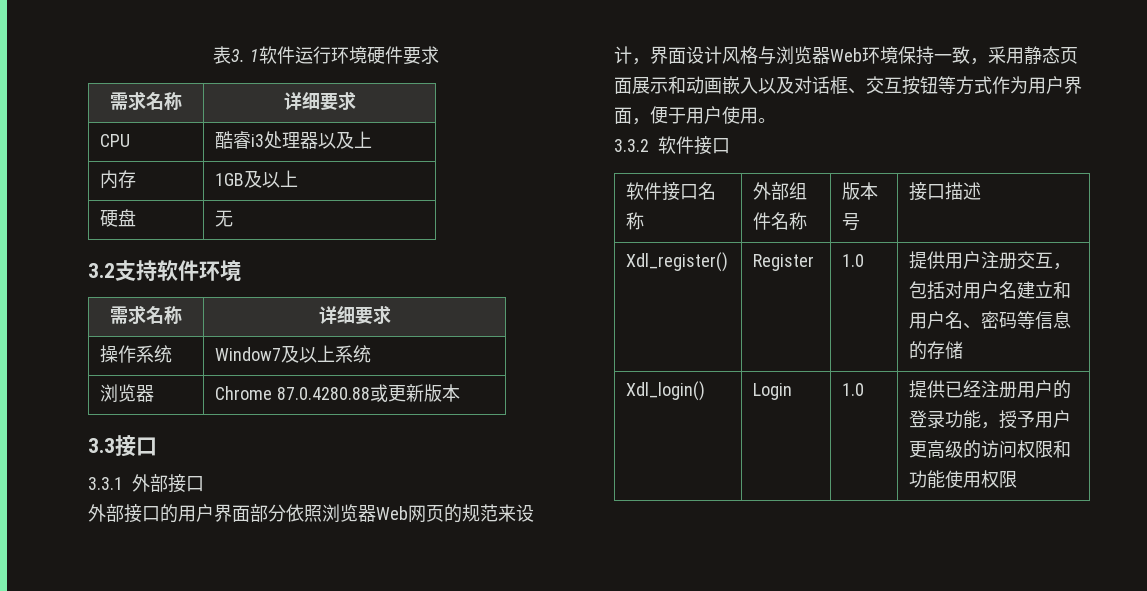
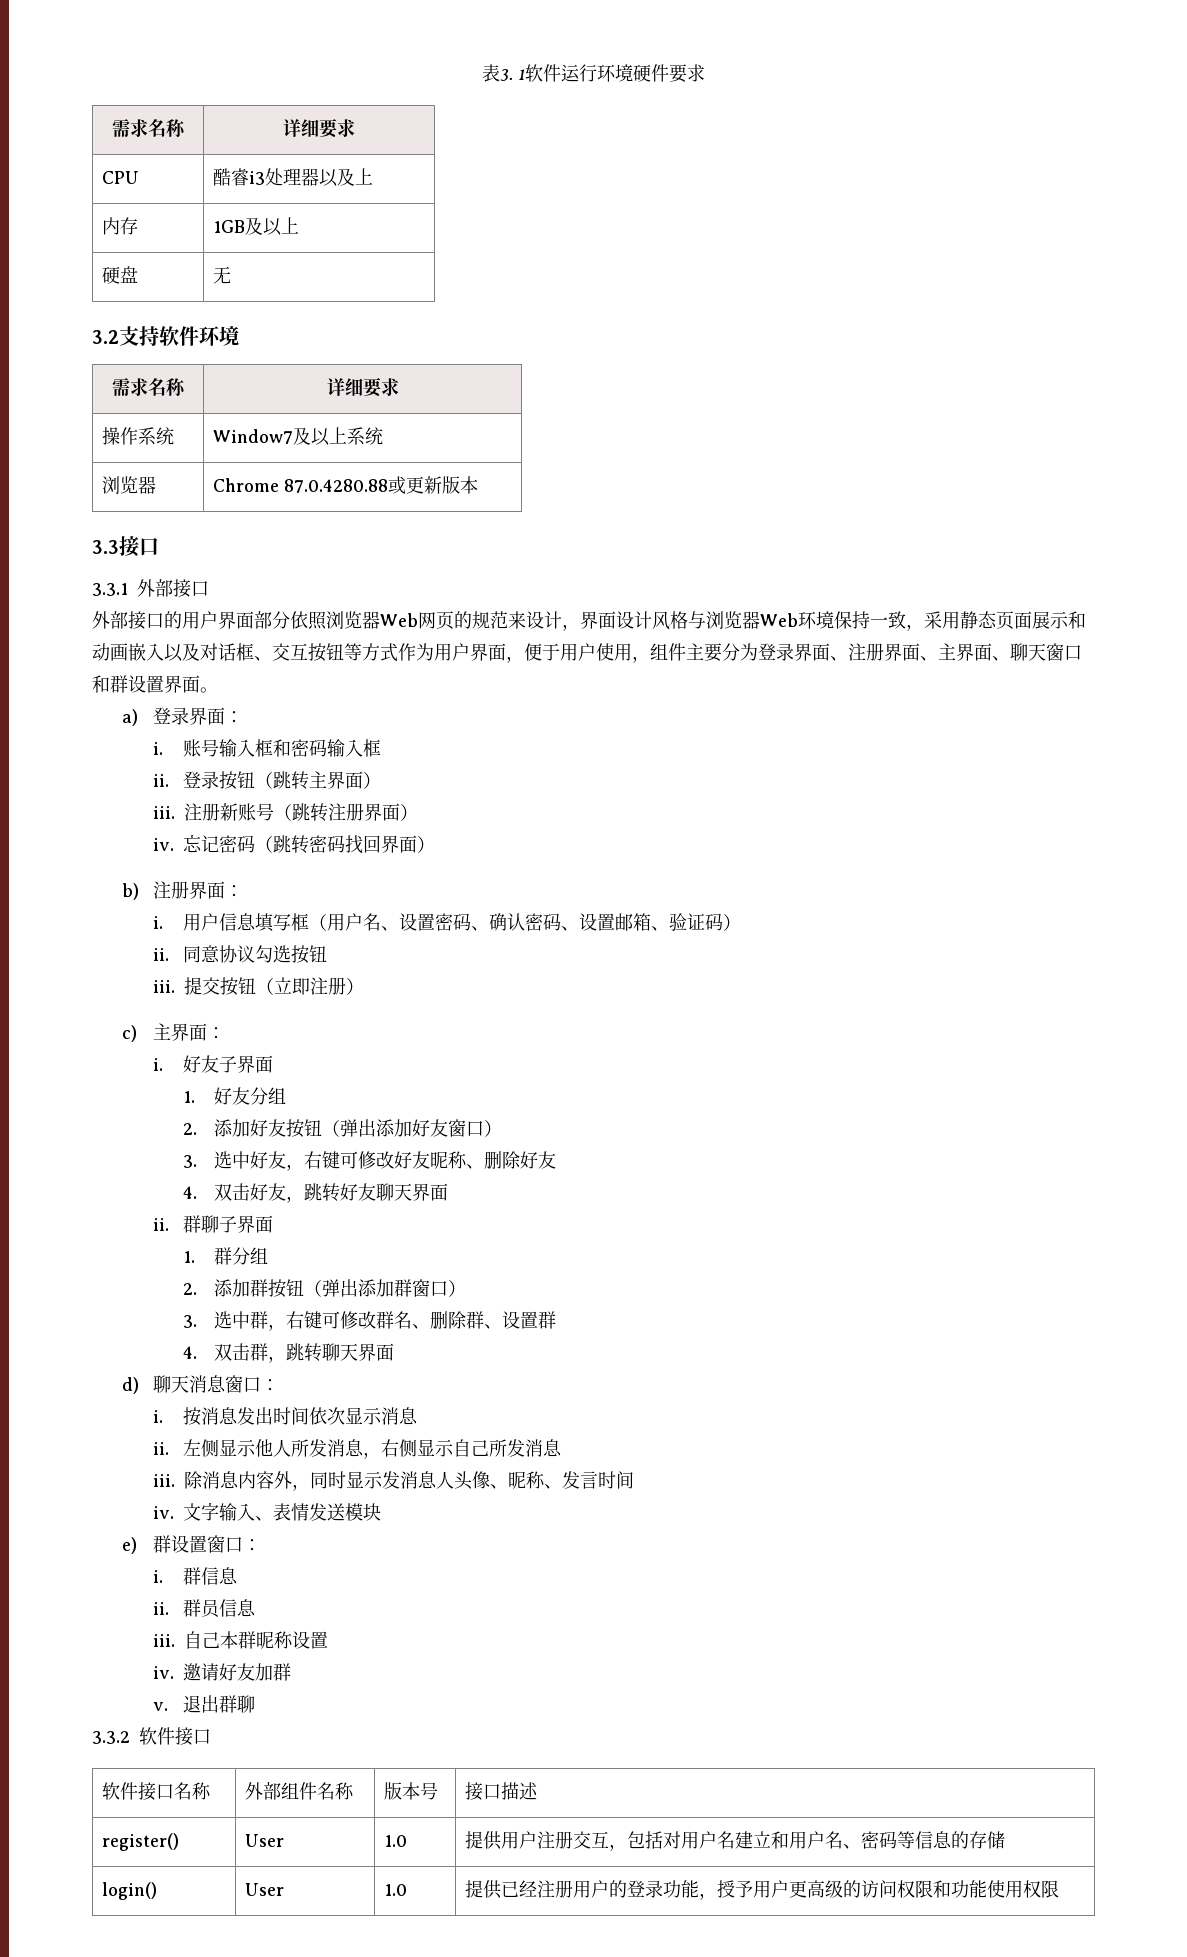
- 外部接口的用户界面部分依照浏览器Web网页的规范来设计，界面设计风格与浏览器Web环境保持一致，采用静态页面展示和动画嵌入以及对话框、交互按钮等方式作为用户界面，便于用户使用。
+ 外部接口的用户界面部分依照浏览器Web网页的规范来设计，界面设计风格与浏览器Web环境保持一致，采用静态页面展示和动画嵌入以及对话框、交互按钮等方式作为用户界面，便于用户使用，组件主要分为登录界面、注册界面、主界面、聊天窗口和群设置界面。
+ a)登录界面：
+ i.账号输入框和密码输入框
+ ii.登录按钮（跳转主界面）
+ iii.注册新账号（跳转注册界面）
+ iv.忘记密码（跳转密码找回界面）
+ b)注册界面：
+ i.用户信息填写框（用户名、设置密码、确认密码、设置邮箱、验证码）
+ ii.同意协议勾选按钮
+ iii.提交按钮（立即注册）
+ c)主界面：
+ i.好友子界面
+ 1.好友分组
+ 2.添加好友按钮（弹出添加好友窗口）
+ 3.选中好友，右键可修改好友昵称、删除好友
+ 4.双击好友，跳转好友聊天界面
+ ii.群聊子界面
+ 1.群分组
+ 2.添加群按钮（弹出添加群窗口）
+ 3.选中群，右键可修改群名、删除群、设置群
+ 4.双击群，跳转聊天界面
+ d)聊天消息窗口：
+ i.按消息发出时间依次显示消息
+ ii.左侧显示他人所发消息，右侧显示自己所发消息
+ iii.除消息内容外，同时显示发消息人头像、昵称、发言时间
+ iv.文字输入、表情发送模块
+ e)群设置窗口：
+ i.群信息
+ ii.群员信息
+ iii.自己本群昵称设置
+ iv.邀请好友加群
+ v.退出群聊
- Xdl_register() | Register | 1.0 | 提供用户注册交互，包括对用户名建立和用户名、密码等信息的存储
+ register() | User | 1.0 | 提供用户注册交互，包括对用户名建立和用户名、密码等信息的存储
- Xdl_login() | Login | 1.0 | 提供已经注册用户的登录功能，授予用户更高级的访问权限和功能使用权限
+ login() | User | 1.0 | 提供已经注册用户的登录功能，授予用户更高级的访问权限和功能使用权限

